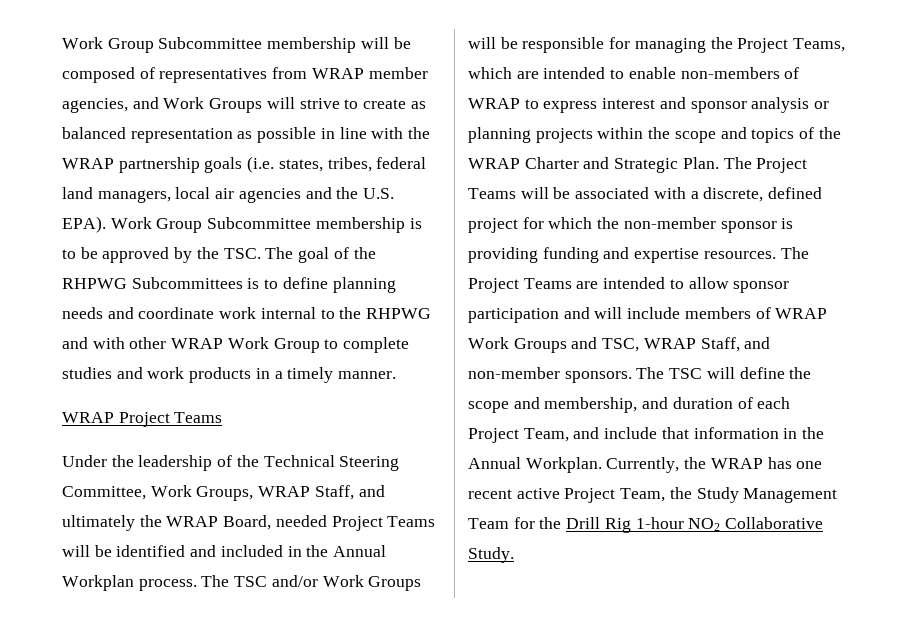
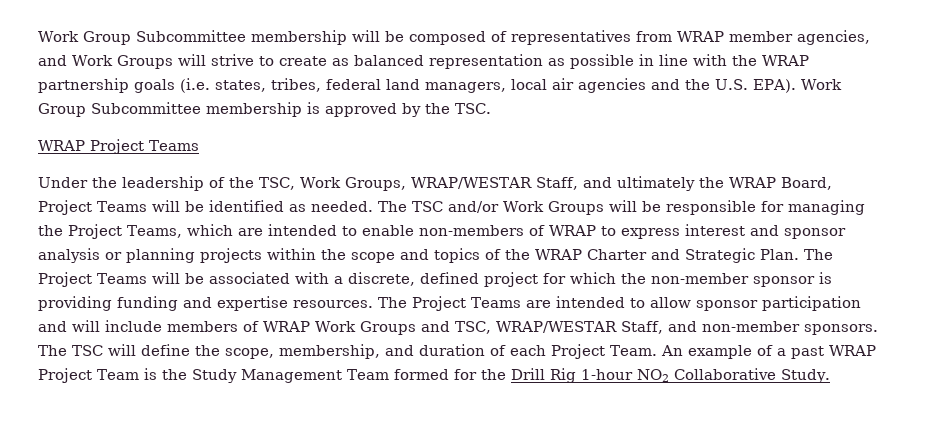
- Work Group Subcommittee membership is to be approved by the TSC. The goal of the RHPWG Subcommittees is to define planning needs and coordinate work internal to the RHPWG and with other WRAP Work Group to complete studies and work products in a timely manner.
+ Work Group Subcommittee membership is approved by the TSC.
- Under the leadership of the Technical Steering Committee, Work Groups, WRAP Staff, and ultimately the WRAP Board, needed Project Teams will be identified and included in the Annual Workplan process.
+ Under the leadership of the TSC, Work Groups, WRAP/WESTAR Staff, and ultimately the WRAP Board, Project Teams will be identified as needed.
- The Project Teams are intended to allow sponsor participation and will include members of WRAP Work Groups and TSC, WRAP Staff, and non-member sponsors.
+ The Project Teams are intended to allow sponsor participation and will include members of WRAP Work Groups and TSC, WRAP/WESTAR Staff, and non-member sponsors.
- The TSC will define the scope and membership, and duration of each Project Team, and include that information in the Annual Workplan. Currently, the WRAP has one recent active Project Team, the Study Management Team for the Drill Rig 1-hour NO2 Collaborative Study.
+ The TSC will define the scope, membership, and duration of each Project Team. An example of a past WRAP Project Team is the Study Management Team formed for the Drill Rig 1-hour NO2 Collaborative Study.

